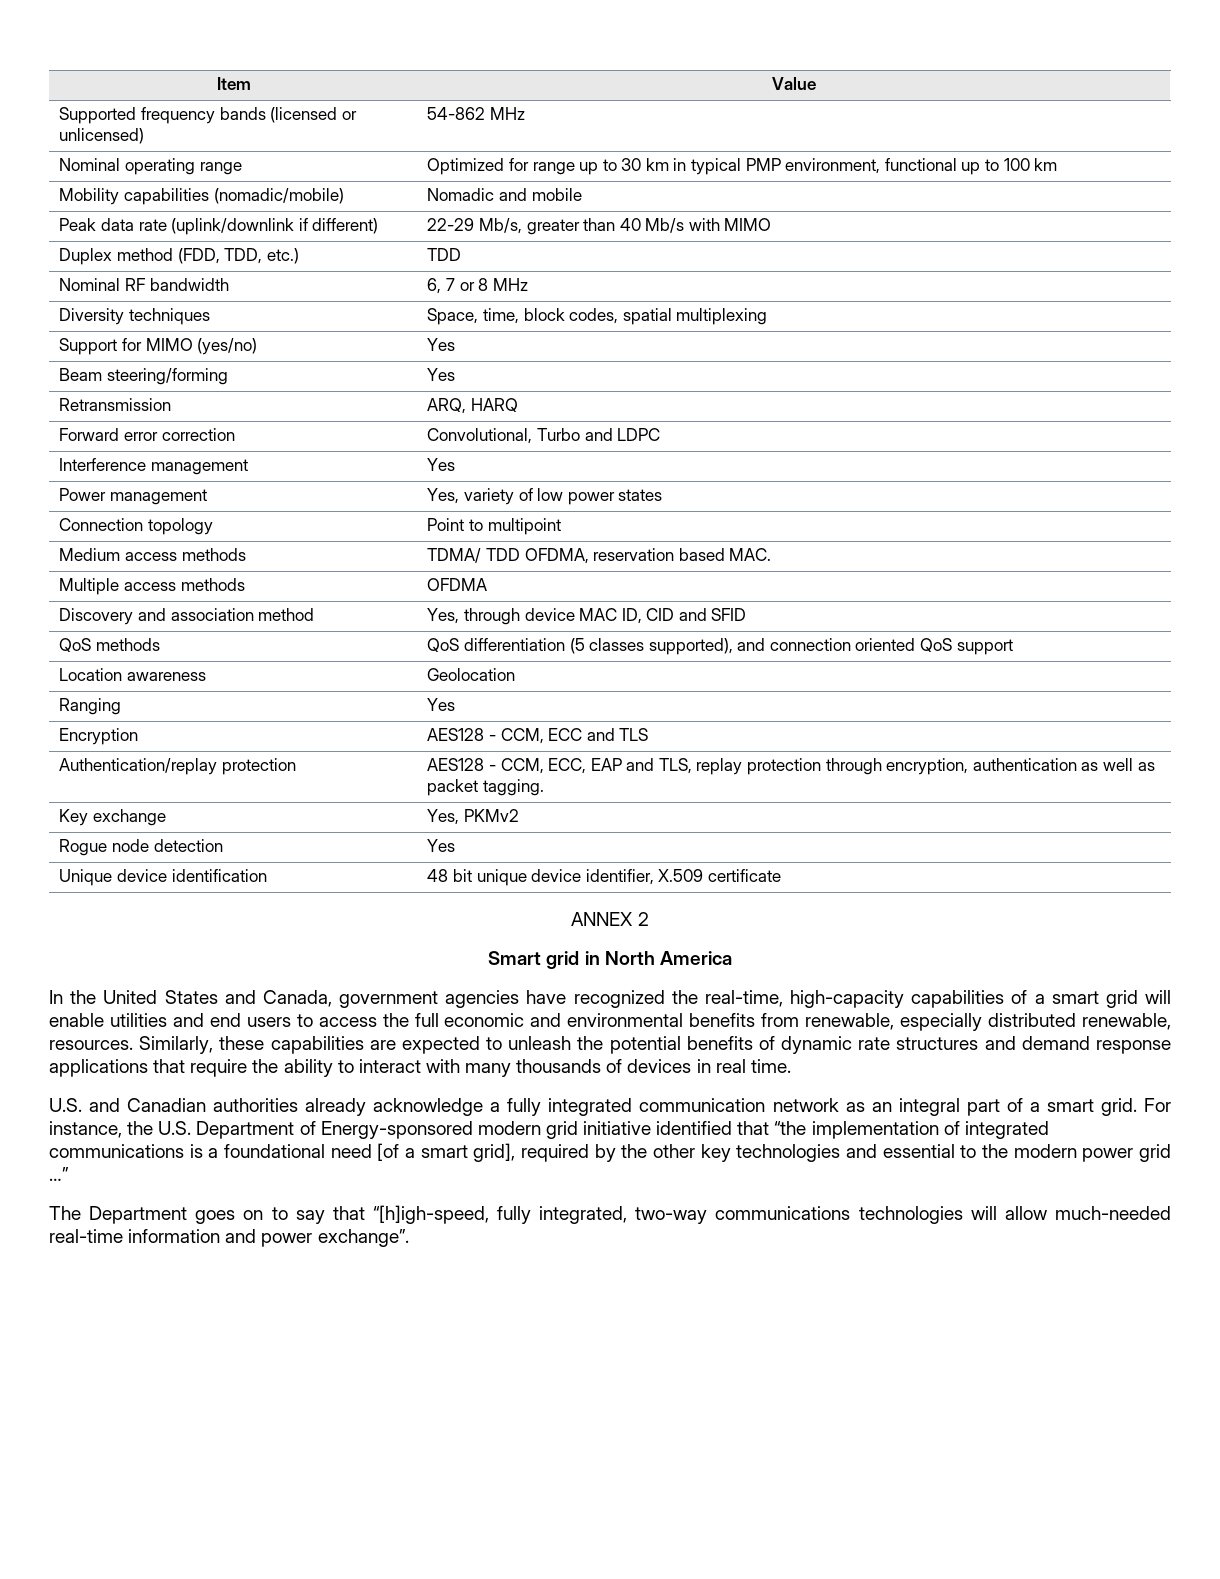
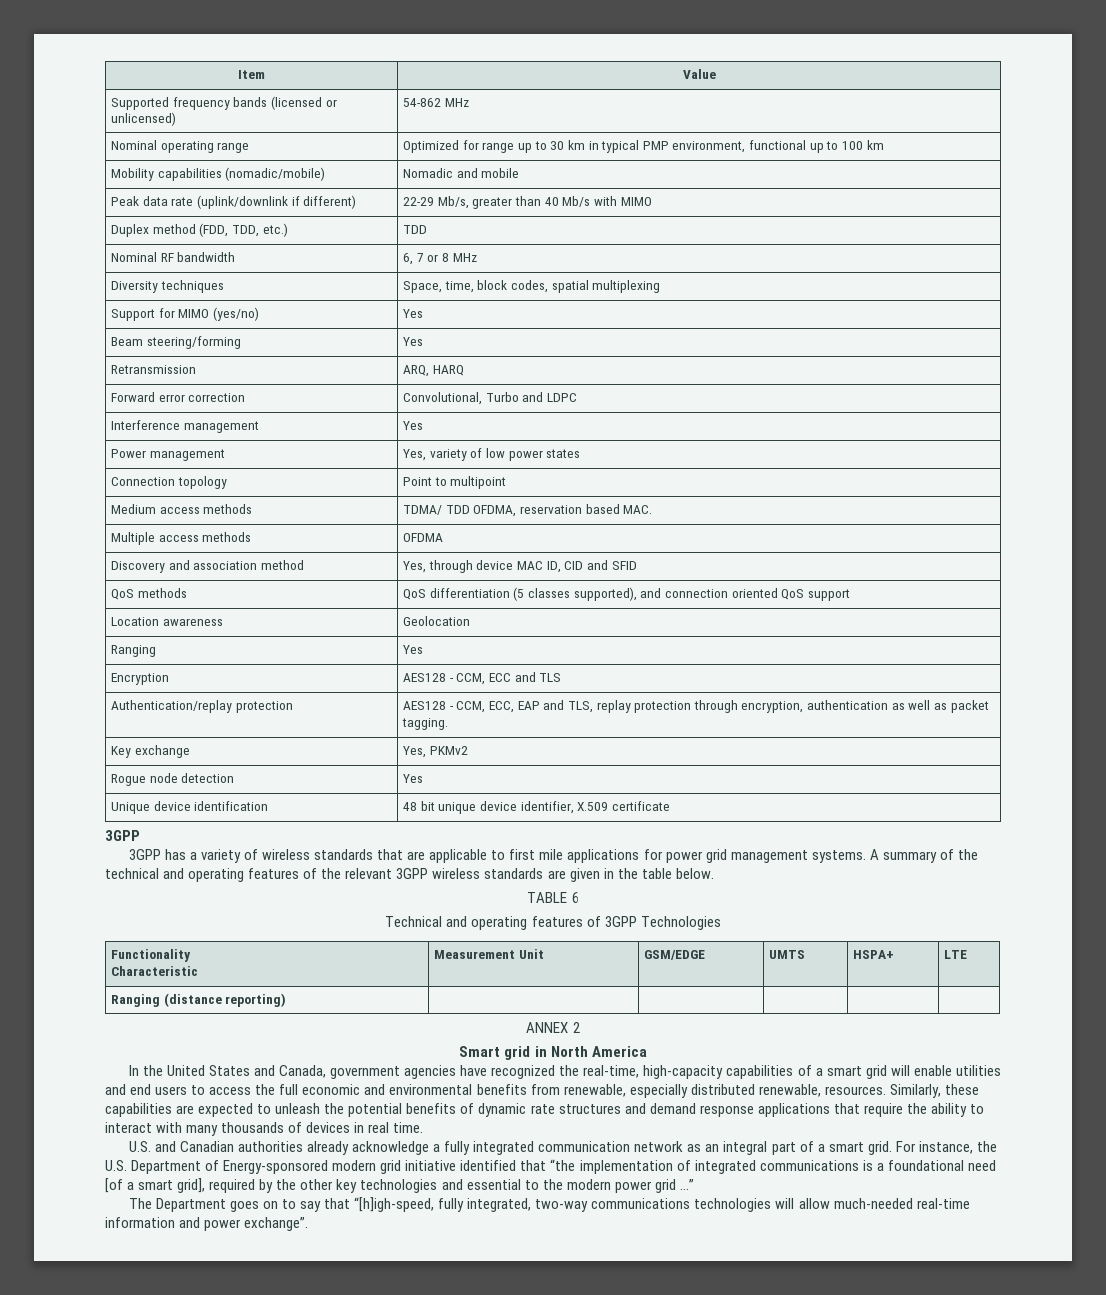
  Unique device identification | 48 bit unique device identifier, X.509 certificate
+ 3GPP
+ 3GPP has a variety of wireless standards that are applicable to first mile applications for power grid management systems. A summary of the technical and operating features of the relevant 3GPP wireless standards are given in the table below.
+ TABLE 6
+ Technical and operating features of 3GPP Technologies
+ Functionality
+ Characteristic | Measurement Unit | GSM/EDGE | UMTS | HSPA+ | LTE
+ Ranging (distance reporting) | | | | |

